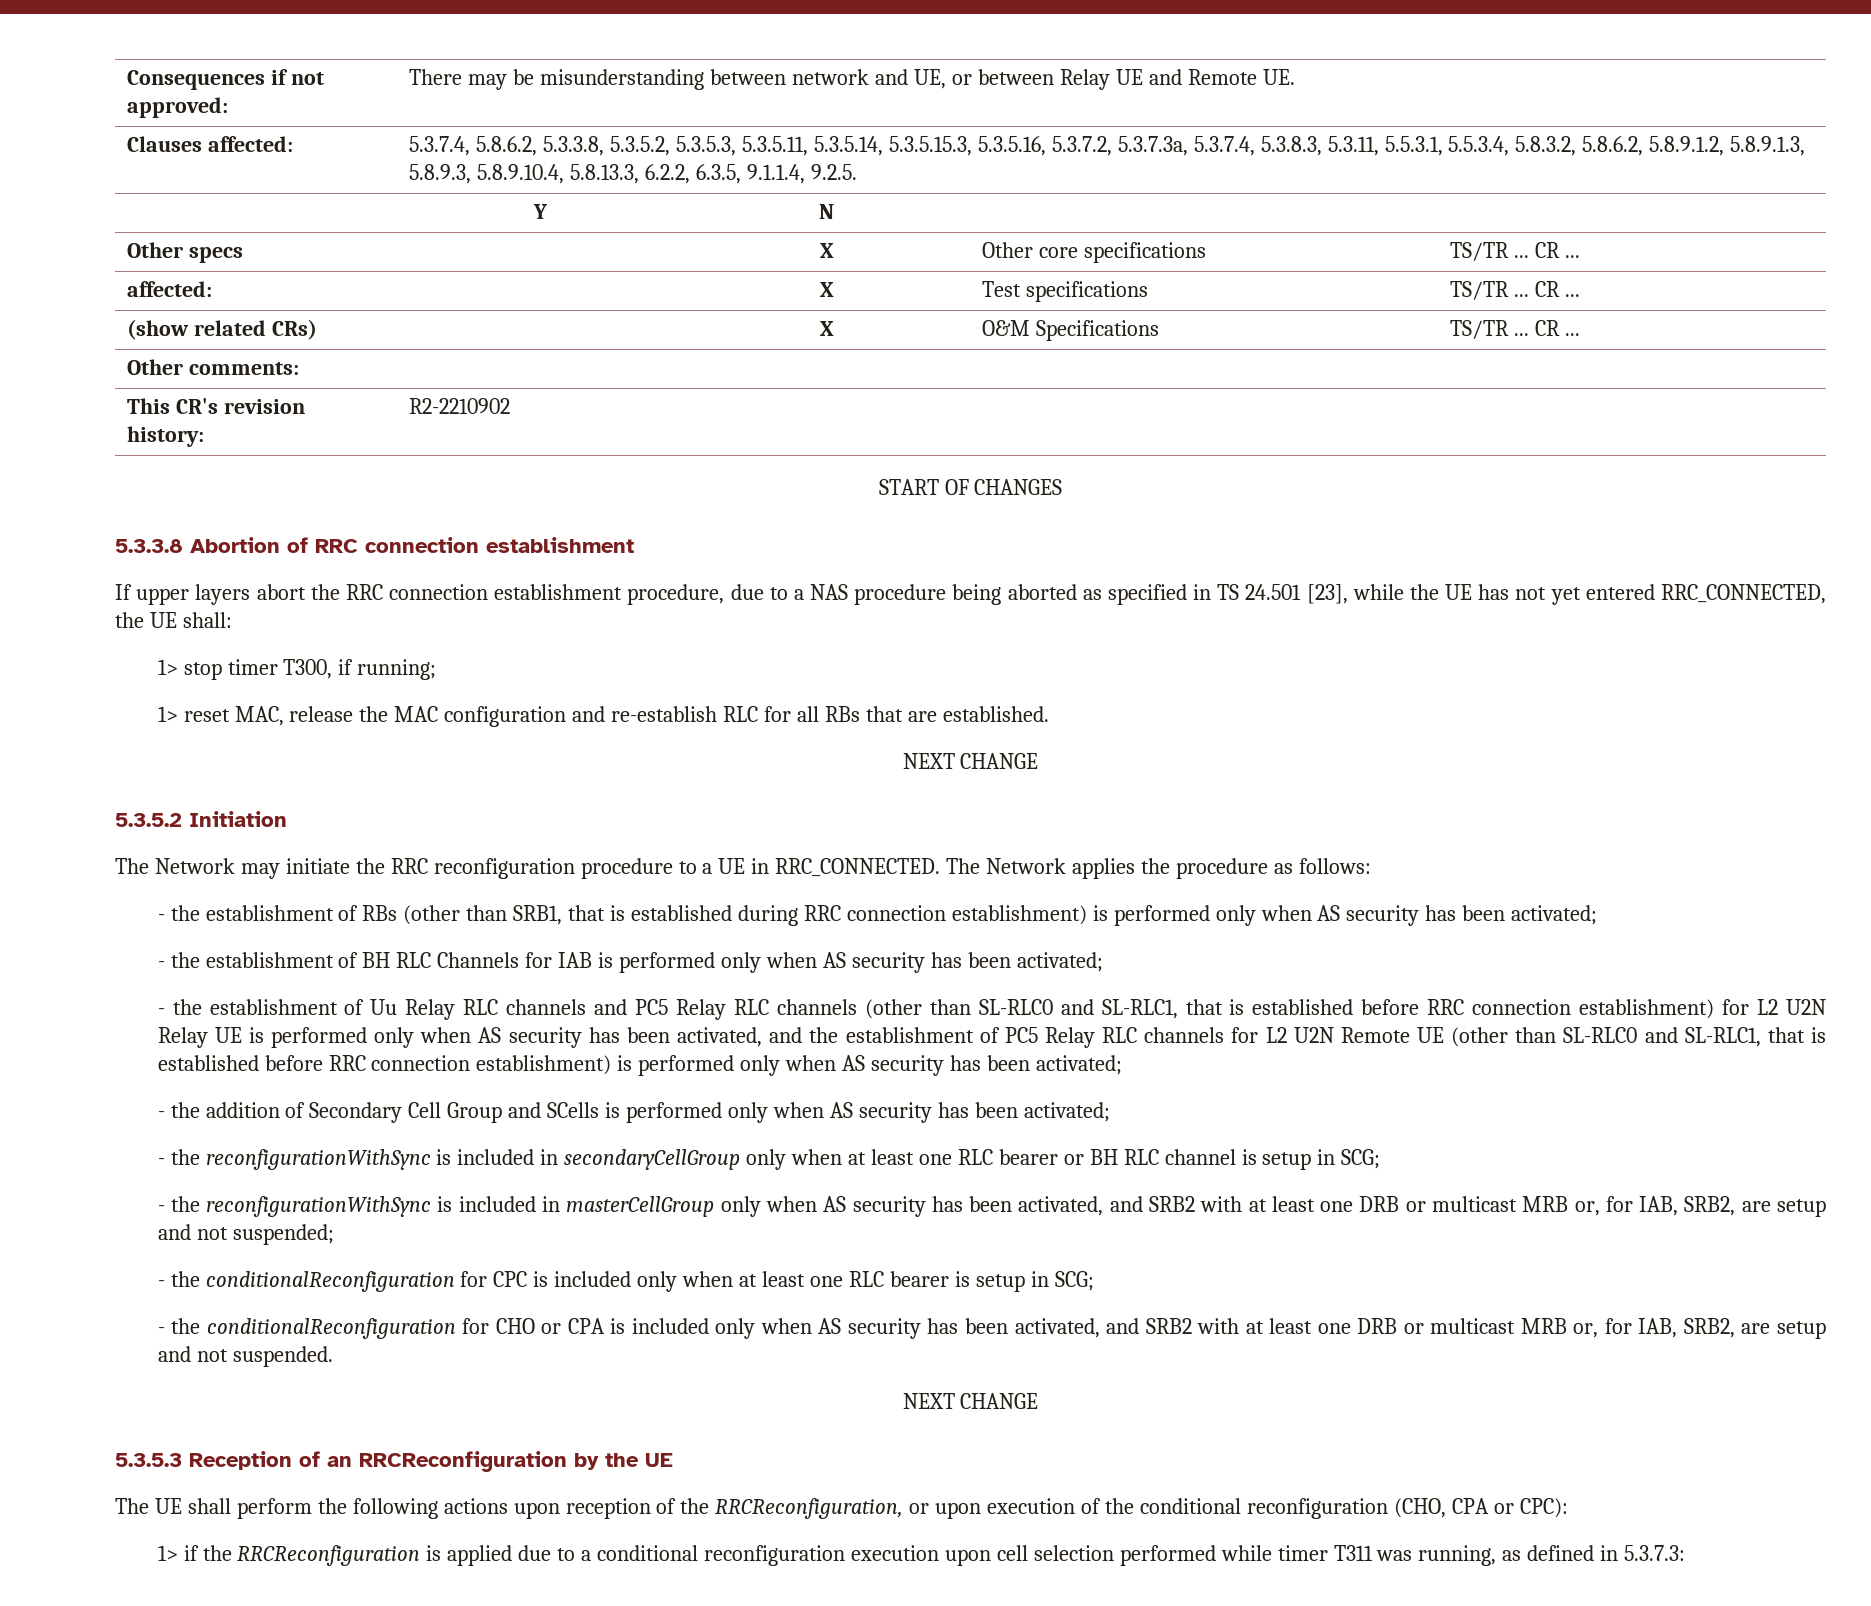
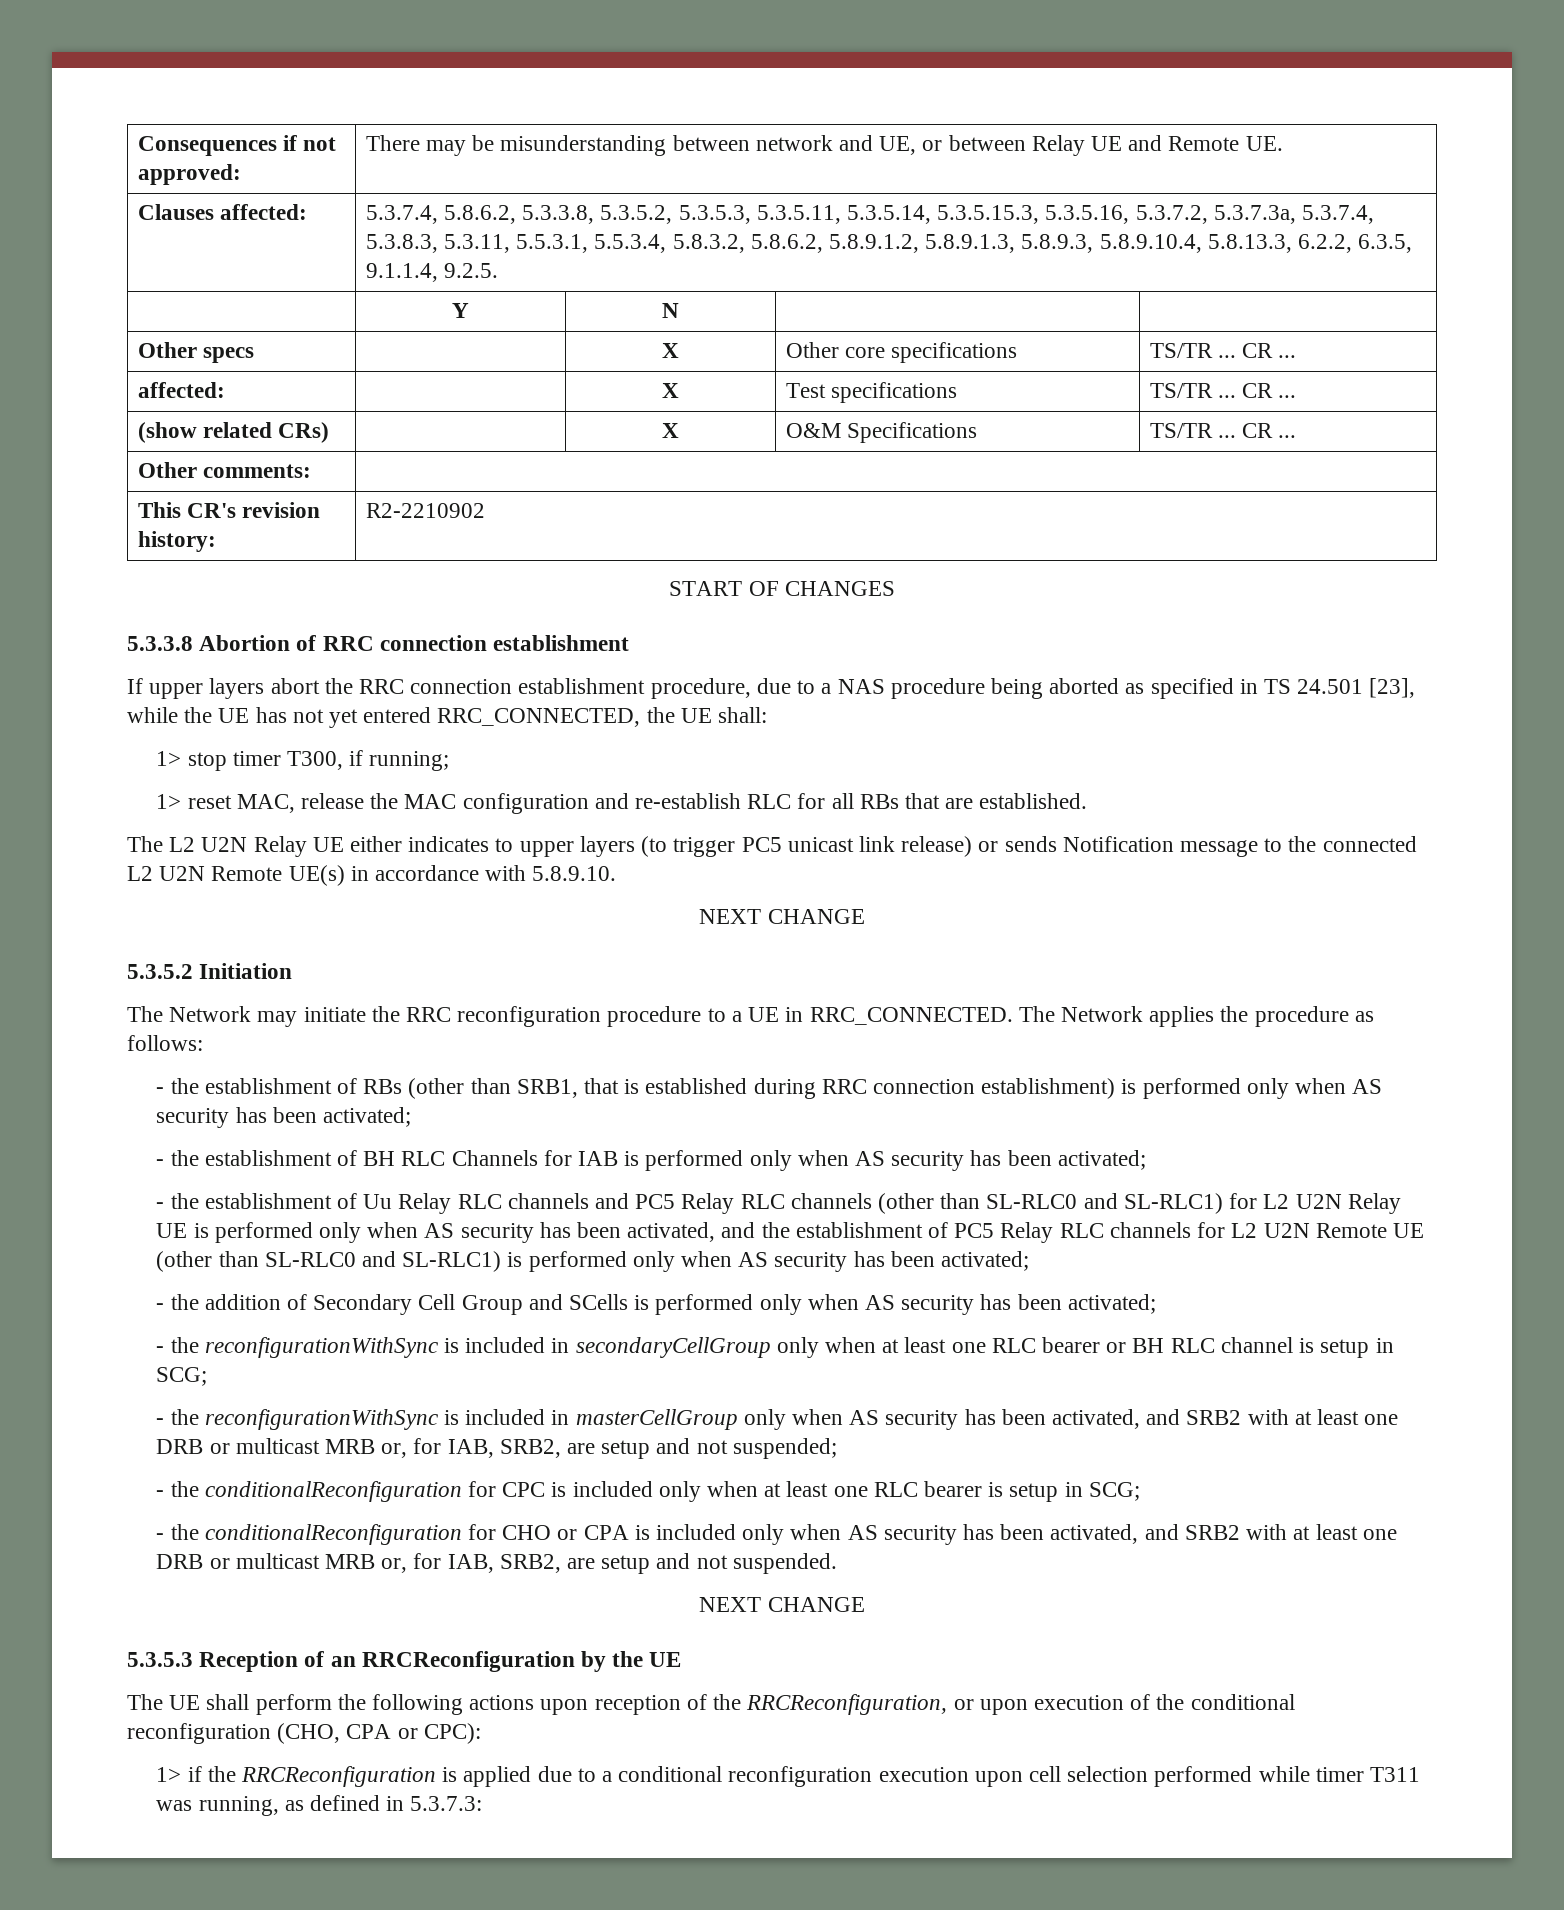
+ The L2 U2N Relay UE either indicates to upper layers (to trigger PC5 unicast link release) or sends Notification message to the connected L2 U2N Remote UE(s) in accordance with 5.8.9.10.
- - the establishment of Uu Relay RLC channels and PC5 Relay RLC channels (other than SL-RLC0 and SL-RLC1, that is established before RRC connection establishment) for L2 U2N Relay UE is performed only when AS security has been activated, and the establishment of PC5 Relay RLC channels for L2 U2N Remote UE (other than SL-RLC0 and SL-RLC1, that is established before RRC connection establishment) is performed only when AS security has been activated;
+ - the establishment of Uu Relay RLC channels and PC5 Relay RLC channels (other than SL-RLC0 and SL-RLC1) for L2 U2N Relay UE is performed only when AS security has been activated, and the establishment of PC5 Relay RLC channels for L2 U2N Remote UE (other than SL-RLC0 and SL-RLC1) is performed only when AS security has been activated;

